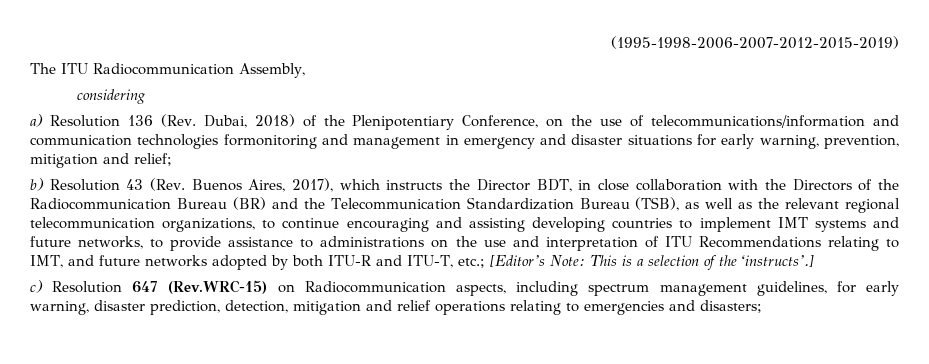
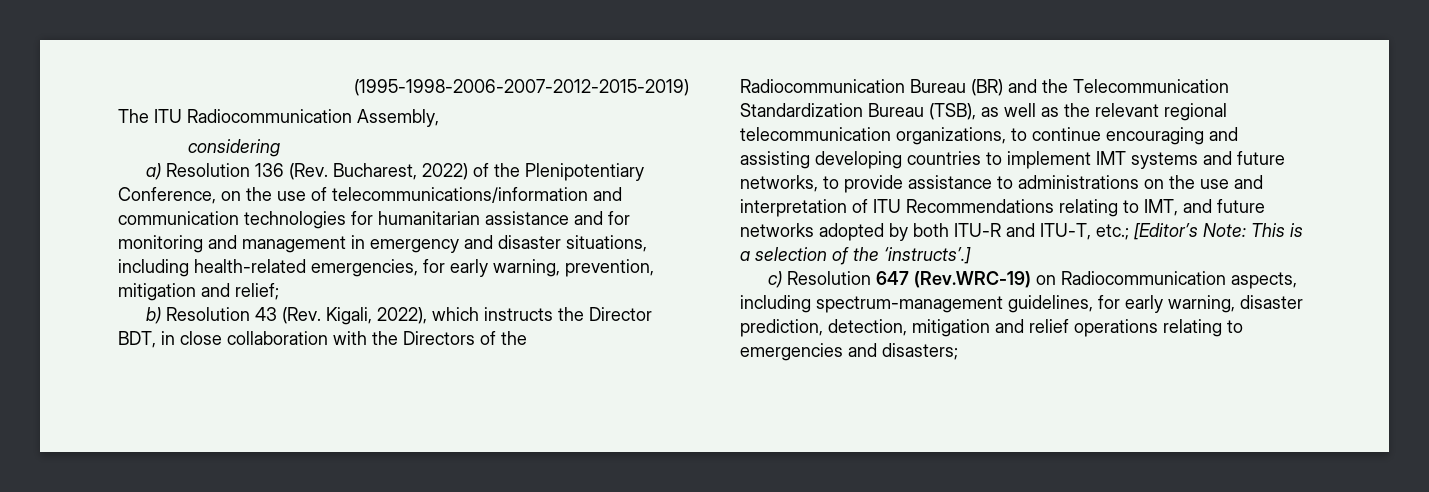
- a) Resolution 136 (Rev. Dubai, 2018) of the Plenipotentiary Conference, on the use of telecommunications/information and communication technologies formonitoring and management in emergency and disaster situations for early warning, prevention, mitigation and relief;
+ a) Resolution 136 (Rev. Bucharest, 2022) of the Plenipotentiary Conference, on the use of telecommunications/information and communication technologies for humanitarian assistance and for monitoring and management in emergency and disaster situations, including health-related emergencies, for early warning, prevention, mitigation and relief;
- b) Resolution 43 (Rev. Buenos Aires, 2017), which instructs the Director BDT, in close collaboration with the Directors of the Radiocommunication Bureau (BR) and the Telecommunication Standardization Bureau (TSB), as well as the relevant regional telecommunication organizations, to continue encouraging and assisting developing countries to implement IMT systems and future networks, to provide assistance to administrations on the use and interpretation of ITU Recommendations relating to IMT, and future networks adopted by both ITU-R and ITU-T, etc.;
+ b) Resolution 43 (Rev. Kigali, 2022), which instructs the Director BDT, in close collaboration with the Directors of the Radiocommunication Bureau (BR) and the Telecommunication Standardization Bureau (TSB), as well as the relevant regional telecommunication organizations, to continue encouraging and assisting developing countries to implement IMT systems and future networks, to provide assistance to administrations on the use and interpretation of ITU Recommendations relating to IMT, and future networks adopted by both ITU-R and ITU-T, etc.;
- c) Resolution 647 (Rev.WRC-15) on Radiocommunication aspects, including spectrum management guidelines, for early warning, disaster prediction, detection, mitigation and relief operations relating to emergencies and disasters;
+ c) Resolution 647 (Rev.WRC-19) on Radiocommunication aspects, including spectrum-management guidelines, for early warning, disaster prediction, detection, mitigation and relief operations relating to emergencies and disasters;

